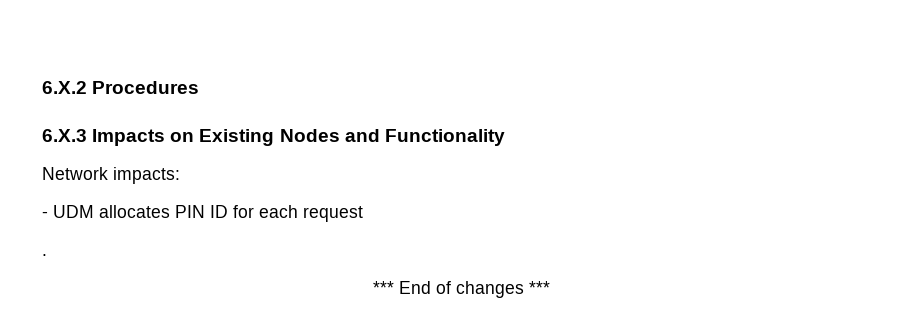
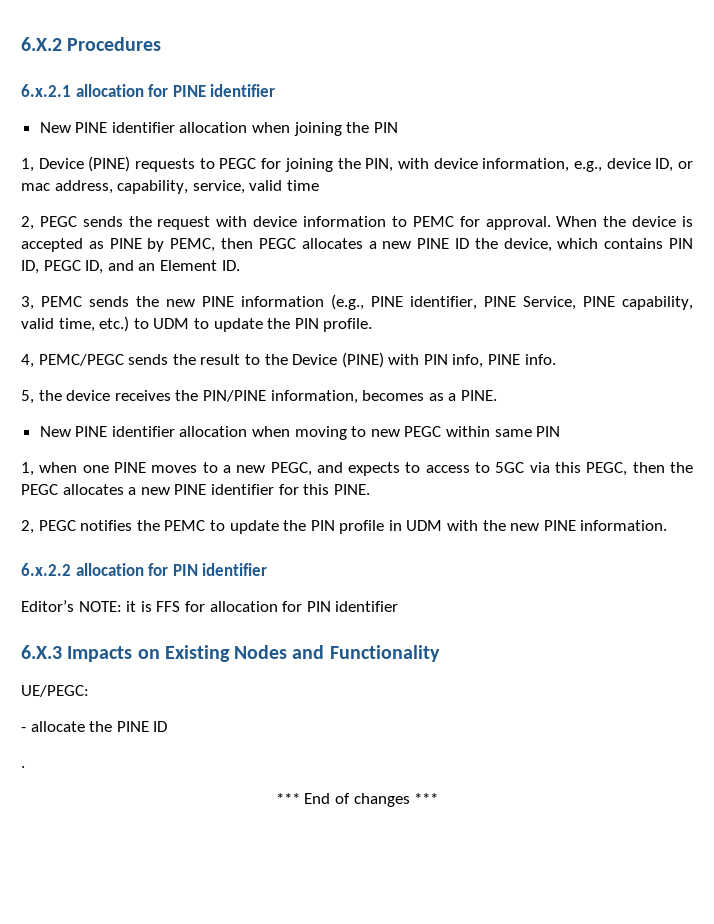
+ 6.x.2.1 allocation for PINE identifier
+ New PINE identifier allocation when joining the PIN
+ 1, Device (PINE) requests to PEGC for joining the PIN, with device information, e.g., device ID, or mac address, capability, service, valid time
+ 2, PEGC sends the request with device information to PEMC for approval. When the device is accepted as PINE by PEMC, then PEGC allocates a new PINE ID the device, which contains PIN ID, PEGC ID, and an Element ID.
+ 3, PEMC sends the new PINE information (e.g., PINE identifier, PINE Service, PINE capability, valid time, etc.) to UDM to update the PIN profile.
+ 4, PEMC/PEGC sends the result to the Device (PINE) with PIN info, PINE info.
+ 5, the device receives the PIN/PINE information, becomes as a PINE.
+ New PINE identifier allocation when moving to new PEGC within same PIN
+ 1, when one PINE moves to a new PEGC, and expects to access to 5GC via this PEGC, then the PEGC allocates a new PINE identifier for this PINE.
+ 2, PEGC notifies the PEMC to update the PIN profile in UDM with the new PINE information.
+ 6.x.2.2 allocation for PIN identifier
+ Editor’s NOTE: it is FFS for allocation for PIN identifier
- Network impacts:
+ UE/PEGC:
- - UDM allocates PIN ID for each request
+ - allocate the PINE ID

